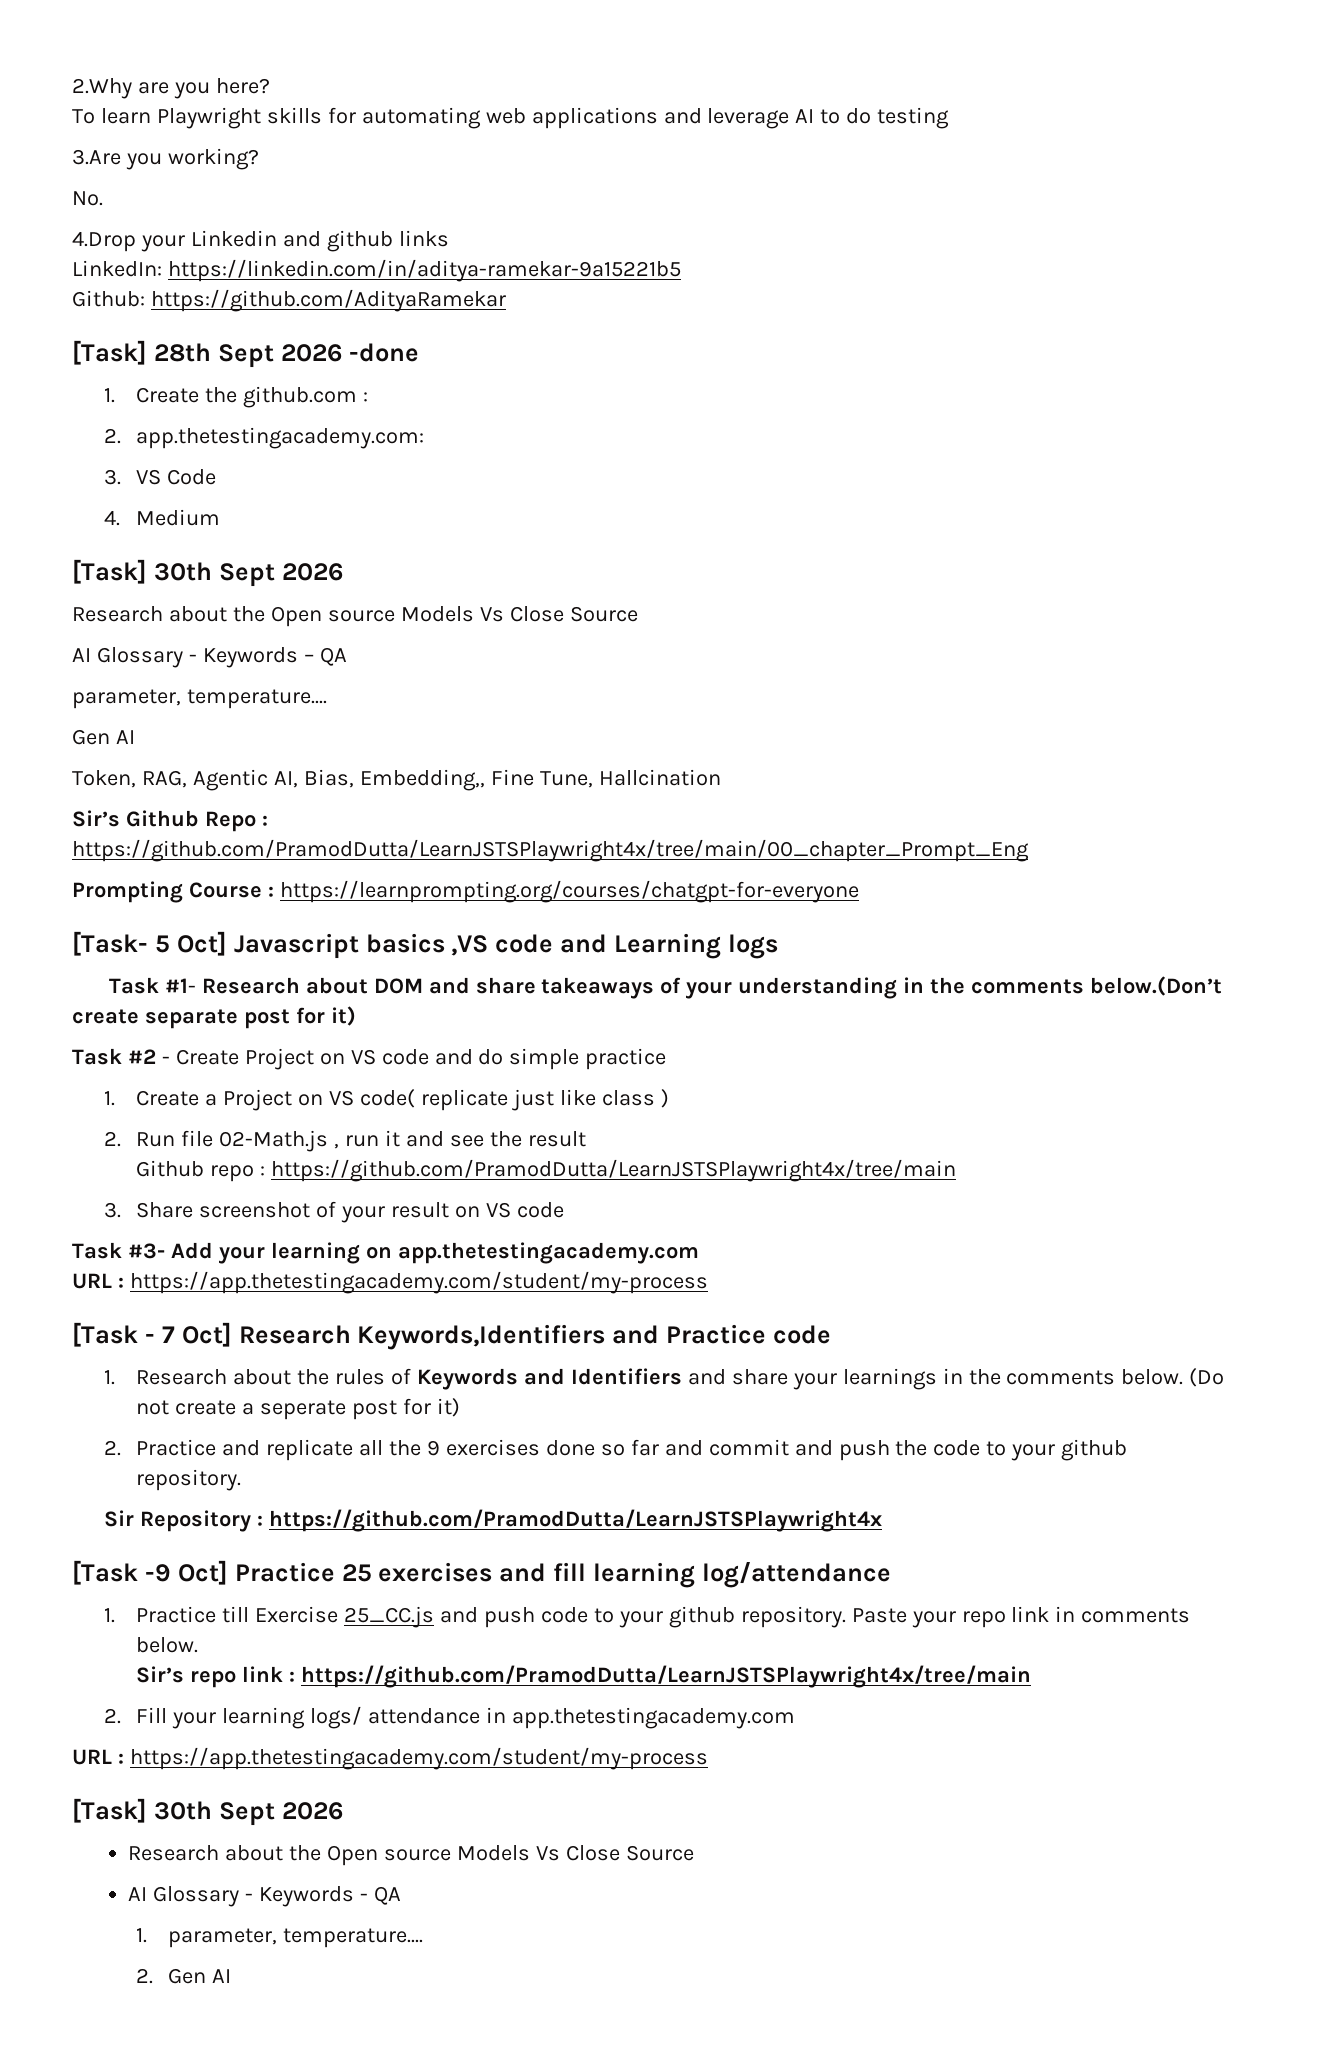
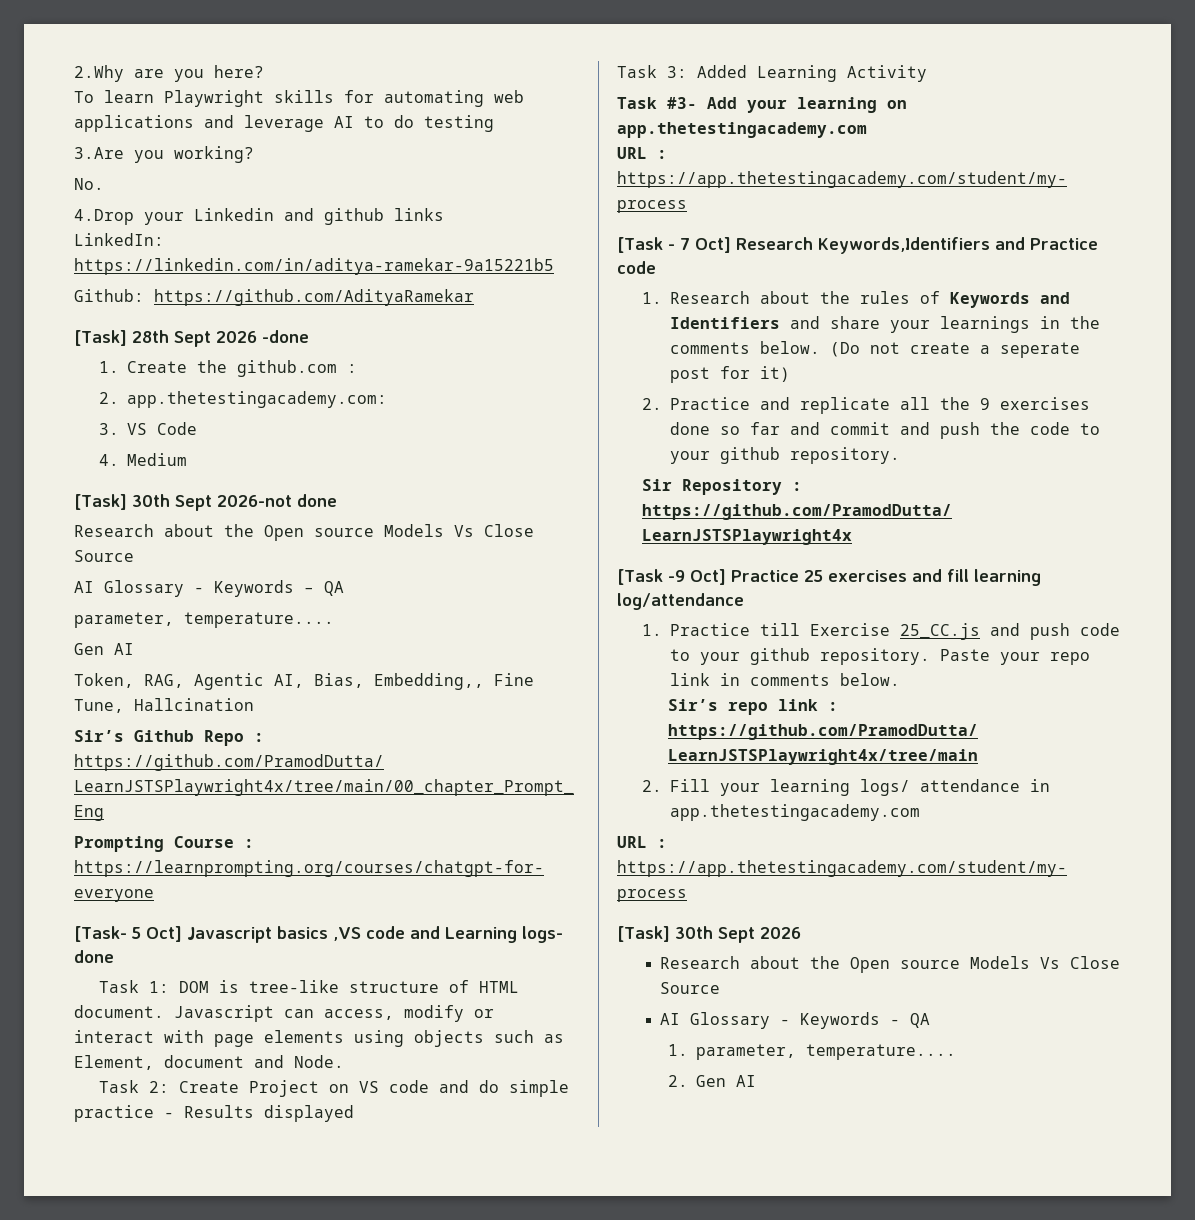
  4. Medium
- [Task] 30th Sept 2026
+ [Task] 30th Sept 2026-not done
- [Task- 5 Oct] Javascript basics ,VS code and Learning logs
- Task #1- Research about DOM and share takeaways of your understanding in the comments below.(Don’t create separate post for it)
- Task #2 - Create Project on VS code and do simple practice
- 1. Create a Project on VS code( replicate just like class )
- 2. Run file 02-Math.js , run it and see the result
- Github repo : https://github.com/PramodDutta/LearnJSTSPlaywright4x/tree/main
- 3. Share screenshot of your result on VS code
+ [Task- 5 Oct] Javascript basics ,VS code and Learning logs- done
+ Task 1: DOM is tree-like structure of HTML document. Javascript can access, modify or interact with page elements using objects such as Element, document and Node.
+ Task 2: Create Project on VS code and do simple practice - Results displayed
+ Task 3: Added Learning Activity

